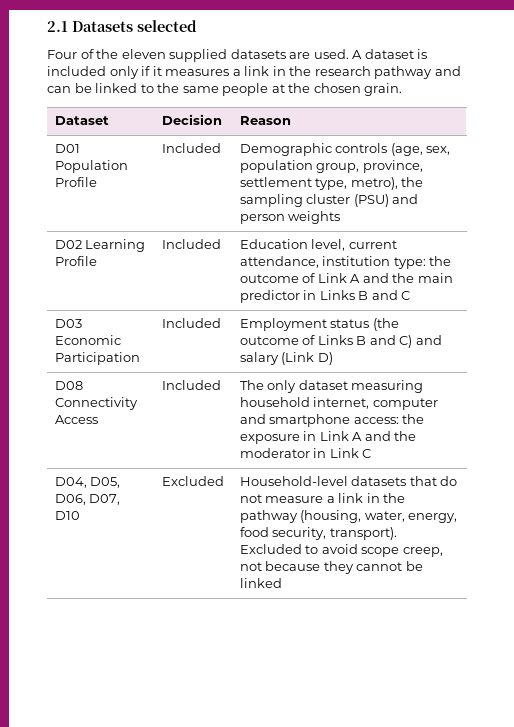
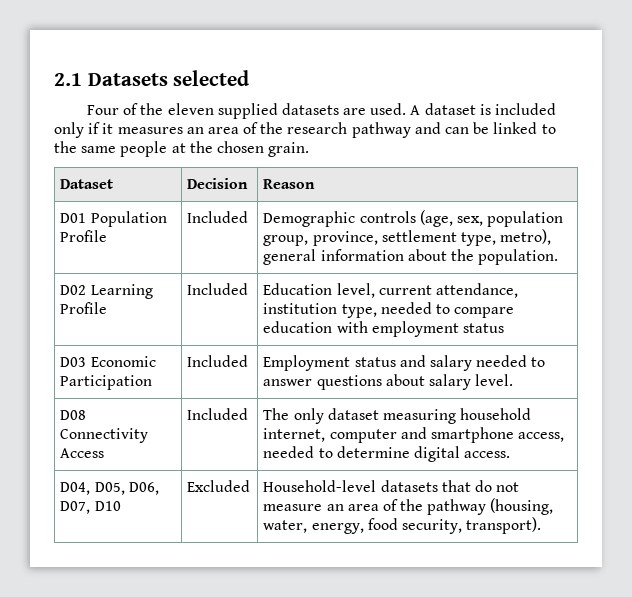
- A dataset is included only if it measures a link in the research pathway and can be linked to the same people at the chosen grain.
+ A dataset is included only if it measures an area of the research pathway and can be linked to the same people at the chosen grain.
- D01 Population Profile | Included | Demographic controls (age, sex, population group, province, settlement type, metro), the sampling cluster (PSU) and person weights
+ D01 Population Profile | Included | Demographic controls (age, sex, population group, province, settlement type, metro), general information about the population.
- D02 Learning Profile | Included | Education level, current attendance, institution type: the outcome of Link A and the main predictor in Links B and C
+ D02 Learning Profile | Included | Education level, current attendance, institution type, needed to compare education with employment status
- D03 Economic Participation | Included | Employment status (the outcome of Links B and C) and salary (Link D)
+ D03 Economic Participation | Included | Employment status and salary needed to answer questions about salary level.
- D08 Connectivity Access | Included | The only dataset measuring household internet, computer and smartphone access: the exposure in Link A and the moderator in Link C
+ D08 Connectivity Access | Included | The only dataset measuring household internet, computer and smartphone access, needed to determine digital access.
- D04, D05, D06, D07, D10 | Excluded | Household-level datasets that do not measure a link in the pathway (housing, water, energy, food security, transport). Excluded to avoid scope creep, not because they cannot be linked
+ D04, D05, D06, D07, D10 | Excluded | Household-level datasets that do not measure an area of the pathway (housing, water, energy, food security, transport).

